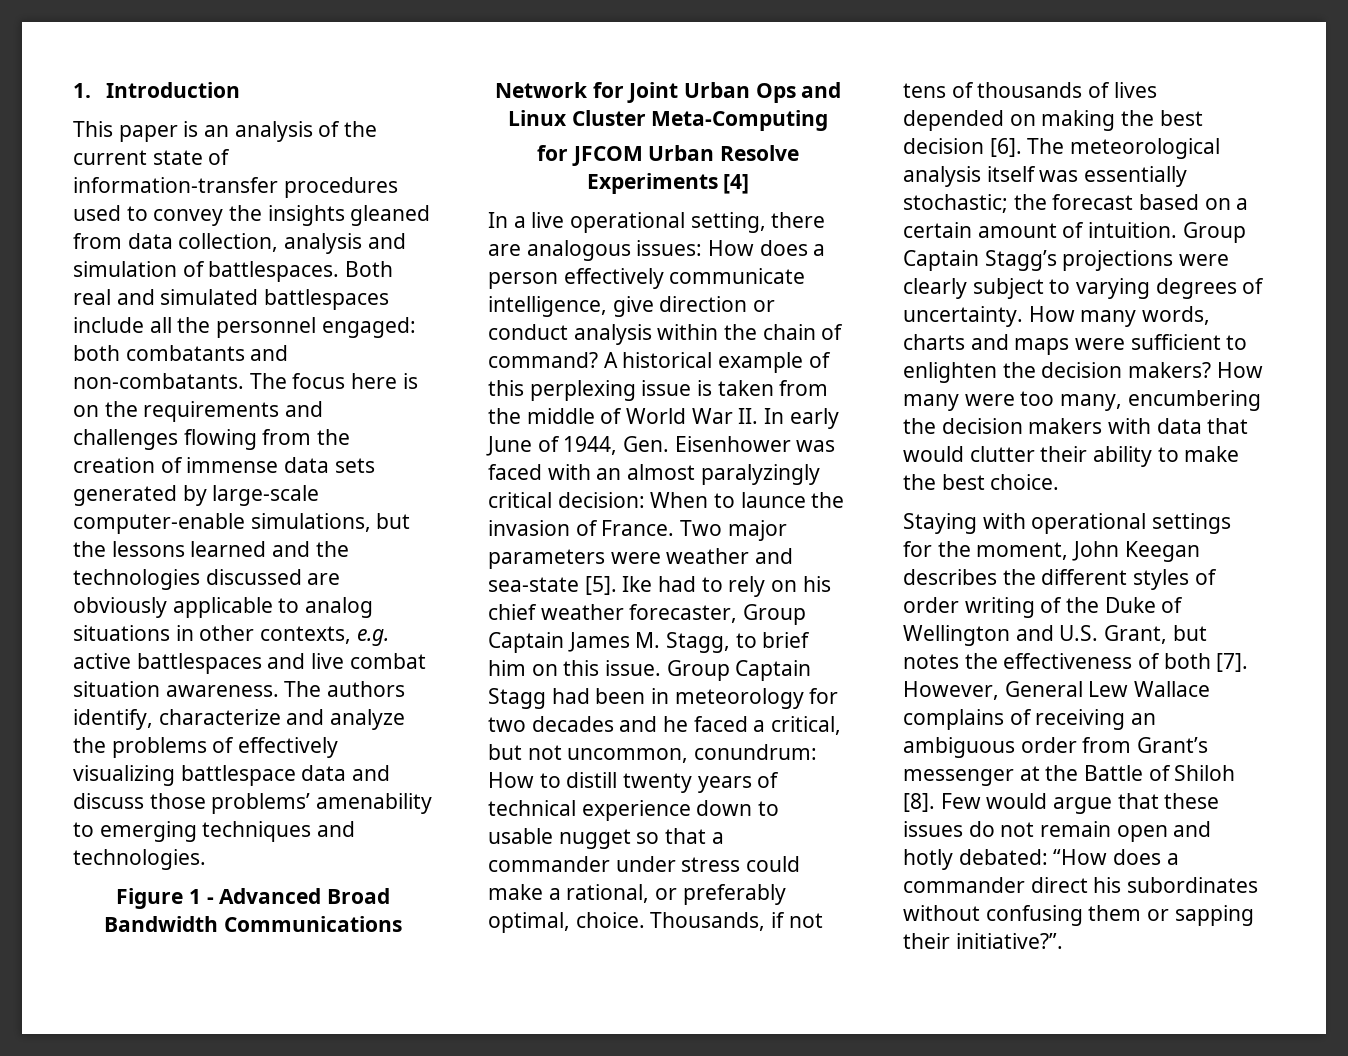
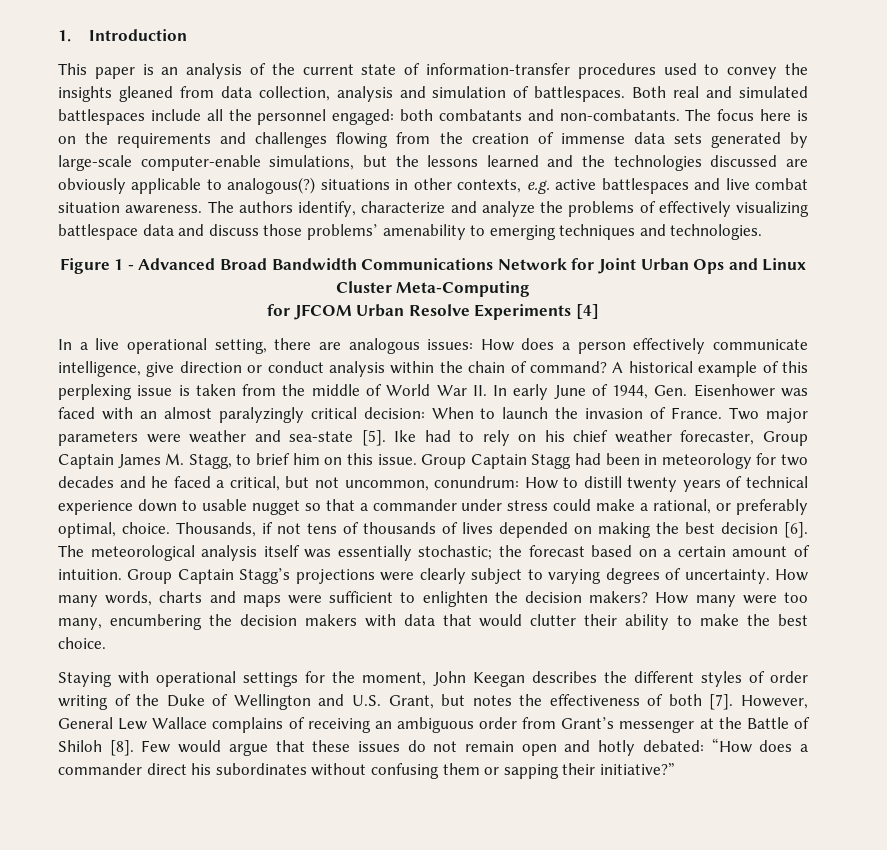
- The focus here is on the requirements and challenges flowing from the creation of immense data sets generated by large-scale computer-enable simulations, but the lessons learned and the technologies discussed are obviously applicable to analog situations in other contexts, e.g. active battlespaces and live combat situation awareness.
+ The focus here is on the requirements and challenges flowing from the creation of immense data sets generated by large-scale computer-enable simulations, but the lessons learned and the technologies discussed are obviously applicable to analogous(?) situations in other contexts, e.g. active battlespaces and live combat situation awareness.
- A historical example of this perplexing issue is taken from the middle of World War II. In early June of 1944, Gen. Eisenhower was faced with an almost paralyzingly critical decision: When to launce the invasion of France.
+ A historical example of this perplexing issue is taken from the middle of World War II. In early June of 1944, Gen. Eisenhower was faced with an almost paralyzingly critical decision: When to launch the invasion of France.
- Few would argue that these issues do not remain open and hotly debated: “How does a commander direct his subordinates without confusing them or sapping their initiative?”.
+ Few would argue that these issues do not remain open and hotly debated: “How does a commander direct his subordinates without confusing them or sapping their initiative?”

